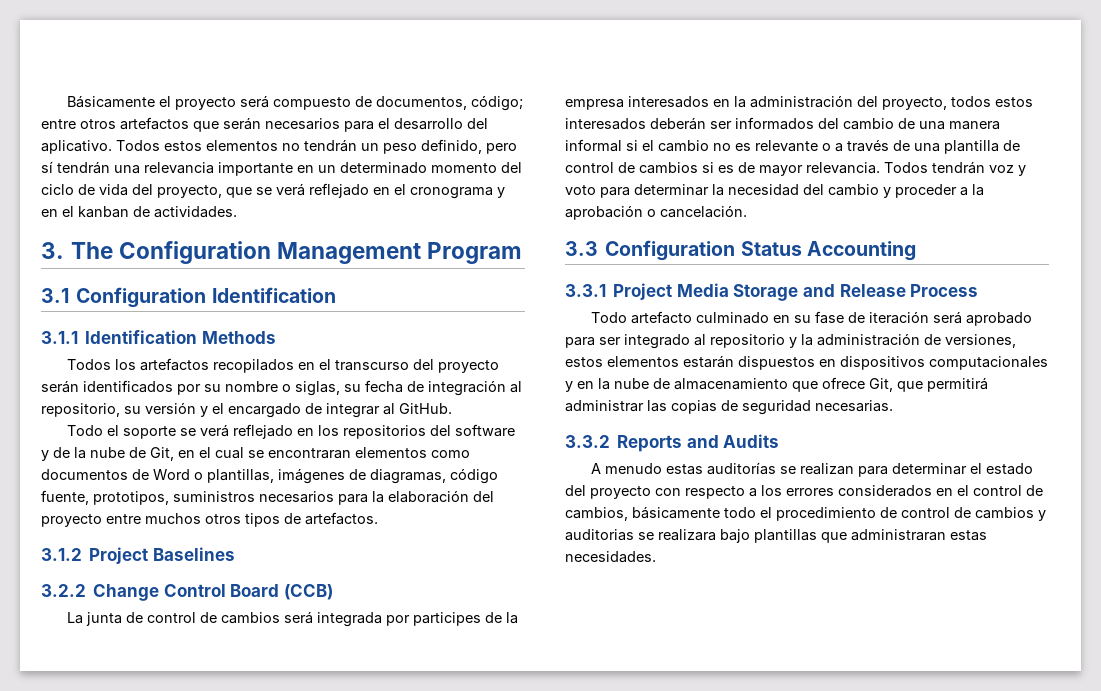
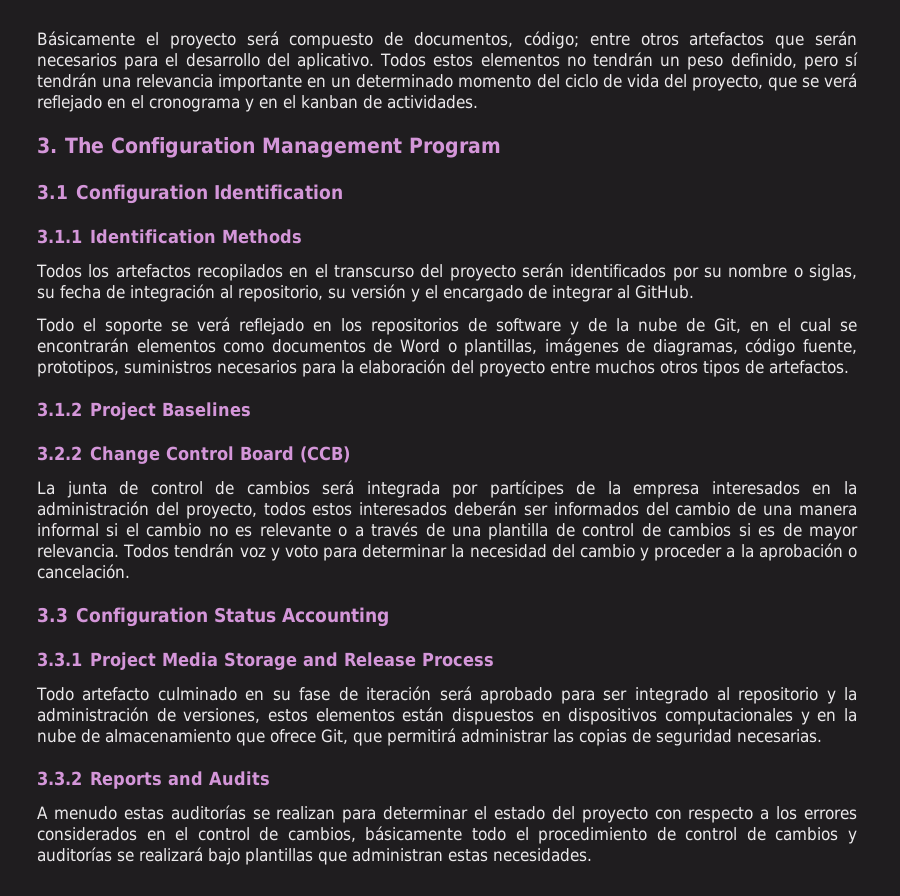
- Todo el soporte se verá reflejado en los repositorios del software y de la nube de Git, en el cual se encontraran elementos como documentos de Word o plantillas, imágenes de diagramas, código fuente, prototipos, suministros necesarios para la elaboración del proyecto entre muchos otros tipos de artefactos.
+ Todo el soporte se verá reflejado en los repositorios de software y de la nube de Git, en el cual se encontrarán elementos como documentos de Word o plantillas, imágenes de diagramas, código fuente, prototipos, suministros necesarios para la elaboración del proyecto entre muchos otros tipos de artefactos.
- La junta de control de cambios será integrada por participes de la empresa interesados en la administración del proyecto, todos estos interesados deberán ser informados del cambio de una manera informal si el cambio no es relevante o a través de una plantilla de control de cambios si es de mayor relevancia.
+ La junta de control de cambios será integrada por partícipes de la empresa interesados en la administración del proyecto, todos estos interesados deberán ser informados del cambio de una manera informal si el cambio no es relevante o a través de una plantilla de control de cambios si es de mayor relevancia.
- Todo artefacto culminado en su fase de iteración será aprobado para ser integrado al repositorio y la administración de versiones, estos elementos estarán dispuestos en dispositivos computacionales y en la nube de almacenamiento que ofrece Git, que permitirá administrar las copias de seguridad necesarias.
+ Todo artefacto culminado en su fase de iteración será aprobado para ser integrado al repositorio y la administración de versiones, estos elementos están dispuestos en dispositivos computacionales y en la nube de almacenamiento que ofrece Git, que permitirá administrar las copias de seguridad necesarias.
- A menudo estas auditorías se realizan para determinar el estado del proyecto con respecto a los errores considerados en el control de cambios, básicamente todo el procedimiento de control de cambios y auditorias se realizara bajo plantillas que administraran estas necesidades.
+ A menudo estas auditorías se realizan para determinar el estado del proyecto con respecto a los errores considerados en el control de cambios, básicamente todo el procedimiento de control de cambios y auditorías se realizará bajo plantillas que administran estas necesidades.

